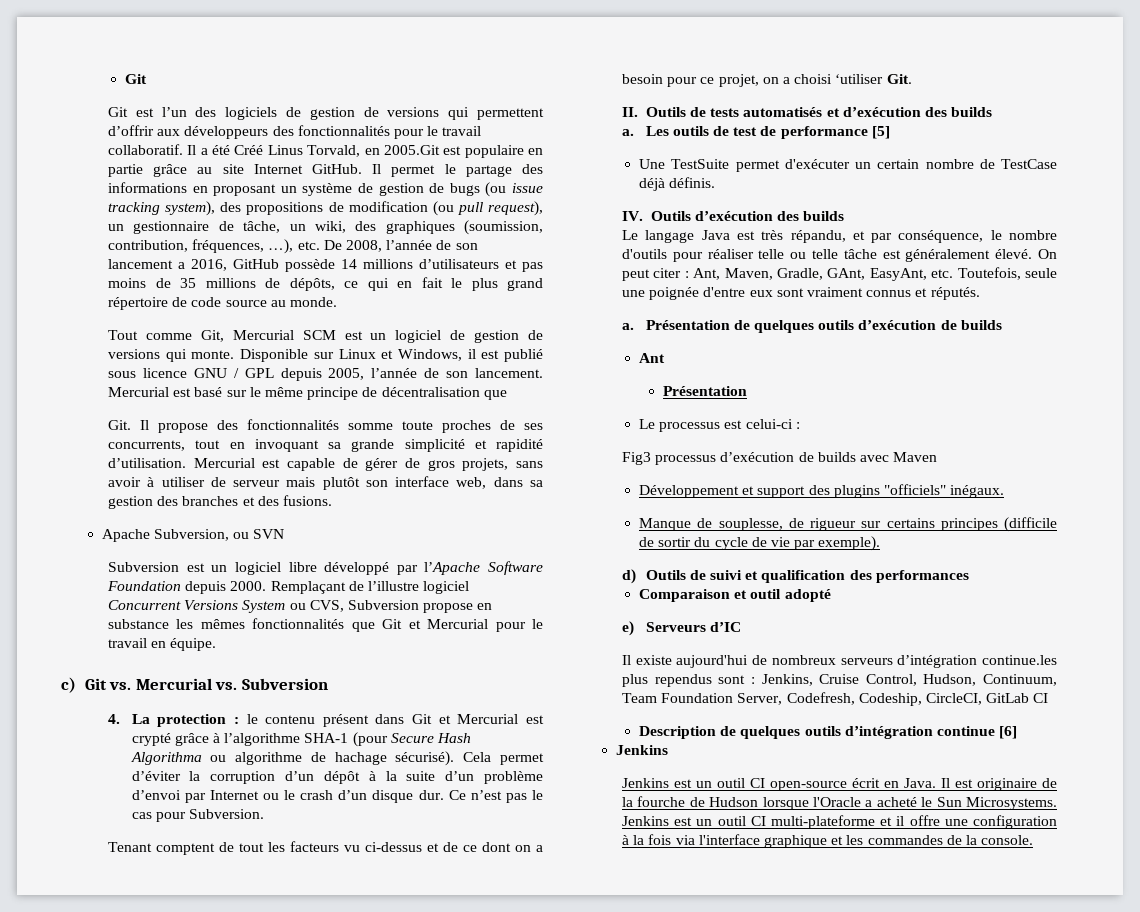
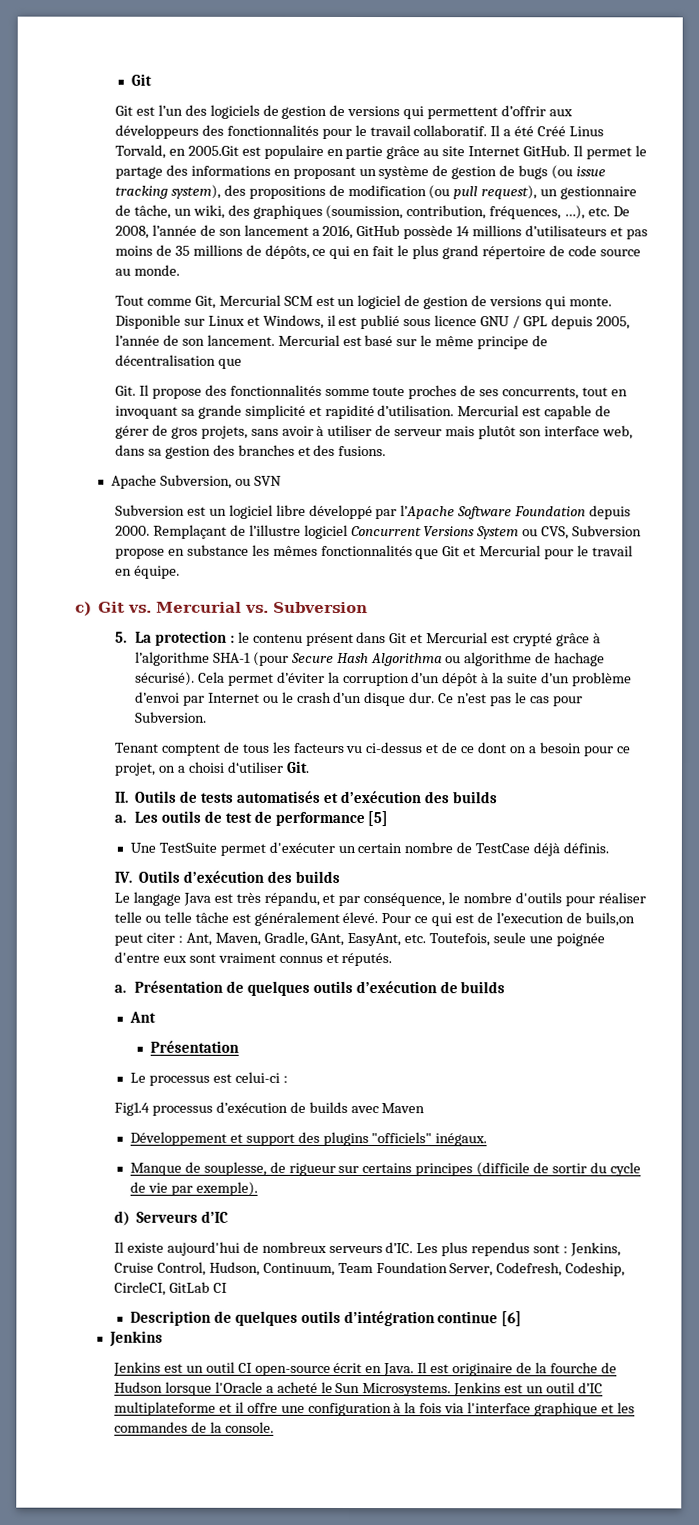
- 4. La protection : le contenu présent dans Git et Mercurial est crypté grâce à l’algorithme SHA-1 (pour Secure Hash Algorithma ou algorithme de hachage sécurisé).
+ 5. La protection : le contenu présent dans Git et Mercurial est crypté grâce à l’algorithme SHA-1 (pour Secure Hash Algorithma ou algorithme de hachage sécurisé).
- Tenant comptent de tout les facteurs vu ci-dessus et de ce dont on a besoin pour ce projet, on a choisi ‘utiliser Git.
+ Tenant comptent de tous les facteurs vu ci-dessus et de ce dont on a besoin pour ce projet, on a choisi d‘utiliser Git.
- On peut citer : Ant, Maven, Gradle, GAnt, EasyAnt, etc. Toutefois, seule une poignée d'entre eux sont vraiment connus et réputés.
+ Pour ce qui est de l’execution de buils,on peut citer : Ant, Maven, Gradle, GAnt, EasyAnt, etc. Toutefois, seule une poignée d'entre eux sont vraiment connus et réputés.
- Fig3 processus d’exécution de builds avec Maven
+ Fig1.4 processus d’exécution de builds avec Maven
- d) Outils de suivi et qualification des performances
- Comparaison et outil adopté
- e) Serveurs d’IC
+ d) Serveurs d’IC
- Il existe aujourd'hui de nombreux serveurs d’intégration continue.les plus rependus sont : Jenkins, Cruise Control, Hudson, Continuum, Team Foundation Server, Codefresh, Codeship, CircleCI, GitLab CI
+ Il existe aujourd'hui de nombreux serveurs d’IC. Les plus rependus sont : Jenkins, Cruise Control, Hudson, Continuum, Team Foundation Server, Codefresh, Codeship, CircleCI, GitLab CI
- Jenkins est un outil CI multi-plateforme et il offre une configuration à la fois via l'interface graphique et les commandes de la console.
+ Jenkins est un outil d’IC multiplateforme et il offre une configuration à la fois via l'interface graphique et les commandes de la console.

